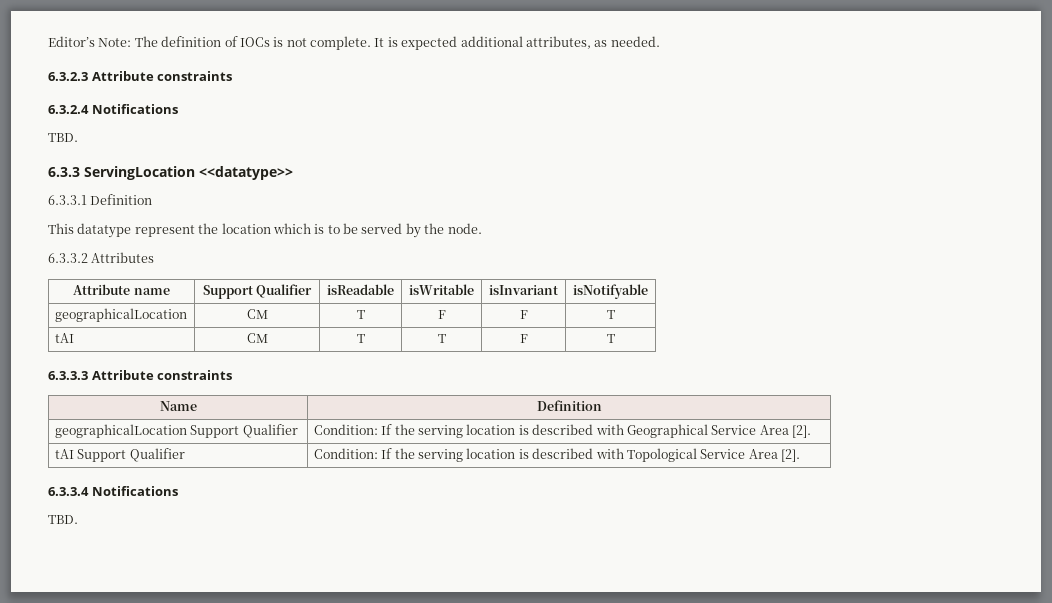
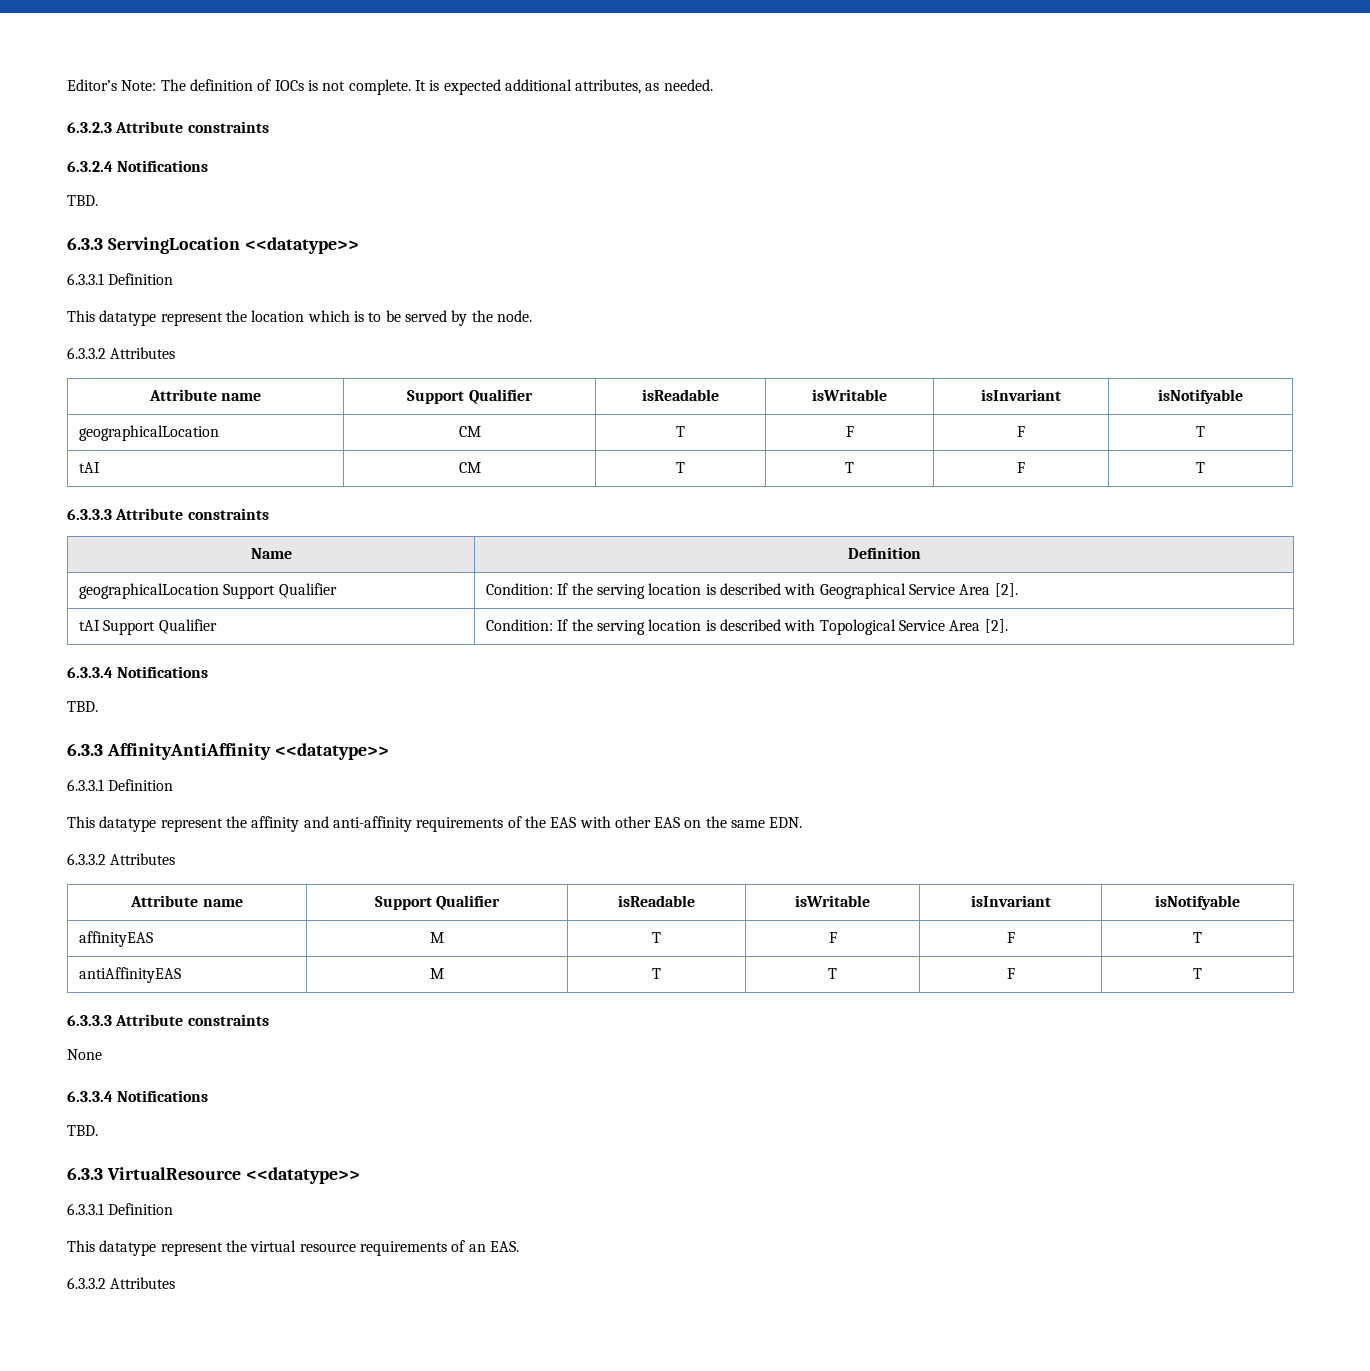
+ 6.3.3 AffinityAntiAffinity <<datatype>>
+ 6.3.3.1 Definition
+ This datatype represent the affinity and anti-affinity requirements of the EAS with other EAS on the same EDN.
+ 6.3.3.2 Attributes
+ Attribute name | Support Qualifier | isReadable | isWritable | isInvariant | isNotifyable
+ affinityEAS | M | T | F | F | T
+ antiAffinityEAS | M | T | T | F | T
+ 6.3.3.3 Attribute constraints
+ None
+ 6.3.3.4 Notifications
+ TBD.
+ 6.3.3 VirtualResource <<datatype>>
+ 6.3.3.1 Definition
+ This datatype represent the virtual resource requirements of an EAS.
+ 6.3.3.2 Attributes

